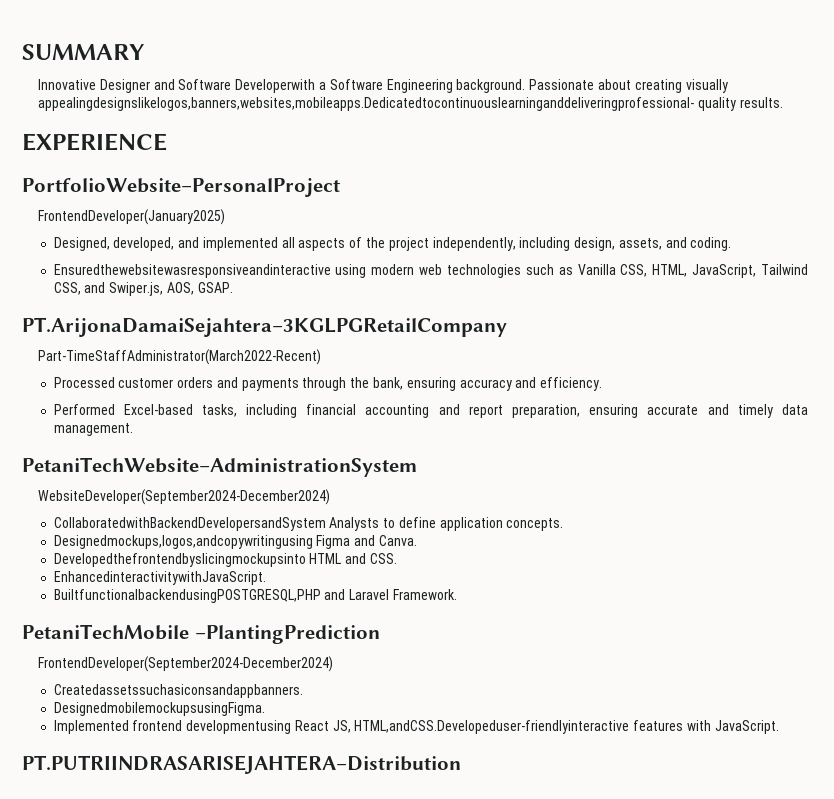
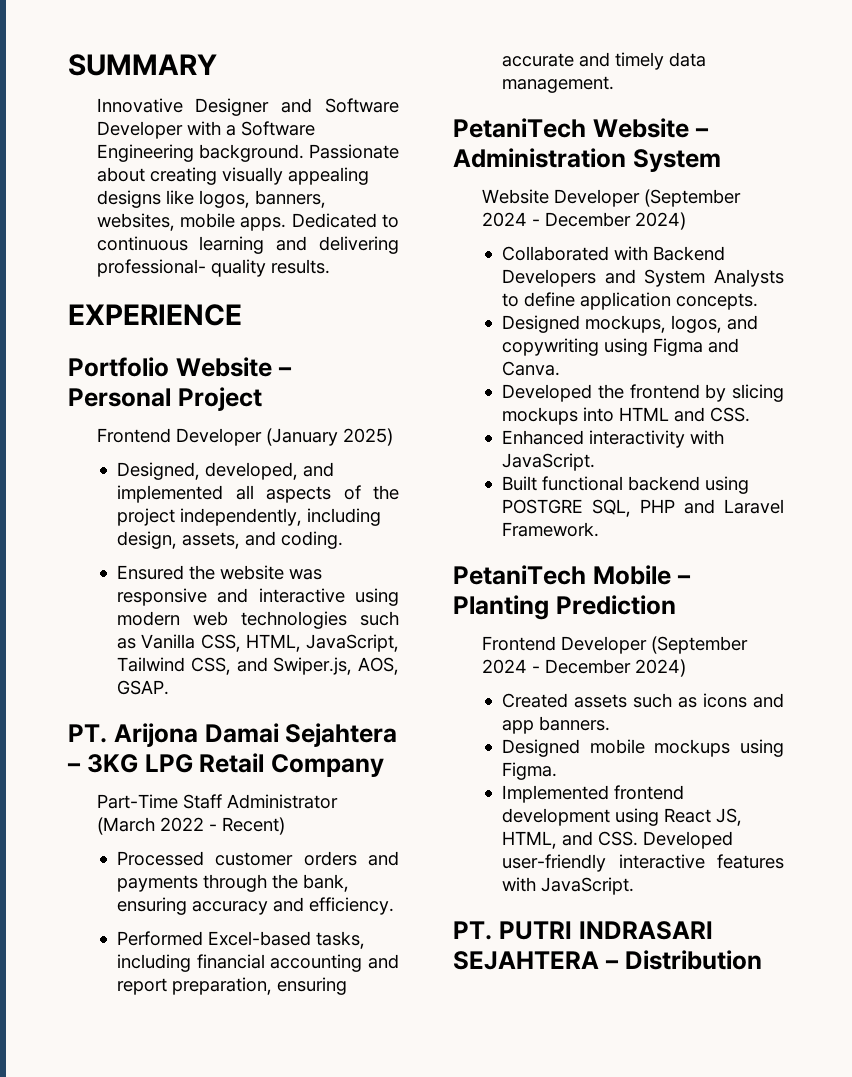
- Innovative Designer and Software Developerwith a Software Engineering background.
+ Innovative Designer and Software Developer with a Software Engineering background.
- Passionate about creating visually appealingdesignslikelogos,banners,websites,mobileapps.Dedicatedtocontinuouslearninganddeliveringprofessional- quality results.
+ Passionate about creating visually appealing designs like logos, banners, websites, mobile apps. Dedicated to continuous learning and delivering professional- quality results.
  EXPERIENCE
- PortfolioWebsite–PersonalProject
- FrontendDeveloper(January2025)
+ Portfolio Website – Personal Project
+ Frontend Developer (January 2025)
- Ensuredthewebsitewasresponsiveandinteractive using modern web technologies such as Vanilla CSS, HTML, JavaScript, Tailwind CSS, and Swiper.js, AOS, GSAP.
+ Ensured the website was responsive and interactive using modern web technologies such as Vanilla CSS, HTML, JavaScript, Tailwind CSS, and Swiper.js, AOS, GSAP.
- PT.ArijonaDamaiSejahtera–3KGLPGRetailCompany
- Part-TimeStaffAdministrator(March2022-Recent)
+ PT. Arijona Damai Sejahtera – 3KG LPG Retail Company
+ Part-Time Staff Administrator (March 2022 - Recent)
- PetaniTechWebsite–AdministrationSystem
- WebsiteDeveloper(September2024-December2024)
- CollaboratedwithBackendDevelopersandSystem Analysts to define application concepts.
+ PetaniTech Website – Administration System
+ Website Developer (September 2024 - December 2024)
+ Collaborated with Backend Developers and System Analysts to define application concepts.
- Designedmockups,logos,andcopywritingusing Figma and Canva.
- Developedthefrontendbyslicingmockupsinto HTML and CSS.
- EnhancedinteractivitywithJavaScript.
- BuiltfunctionalbackendusingPOSTGRESQL,PHP and Laravel Framework.
- PetaniTechMobile –PlantingPrediction
- FrontendDeveloper(September2024-December2024)
- Createdassetssuchasiconsandappbanners.
- DesignedmobilemockupsusingFigma.
- Implemented frontend developmentusing React JS, HTML,andCSS.Developeduser-friendlyinteractive features with JavaScript.
- PT.PUTRIINDRASARISEJAHTERA–Distribution
+ Designed mockups, logos, and copywriting using Figma and Canva.
+ Developed the frontend by slicing mockups into HTML and CSS.
+ Enhanced interactivity with JavaScript.
+ Built functional backend using POSTGRE SQL, PHP and Laravel Framework.
+ PetaniTech Mobile – Planting Prediction
+ Frontend Developer (September 2024 - December 2024)
+ Created assets such as icons and app banners.
+ Designed mobile mockups using Figma.
+ Implemented frontend development using React JS, HTML, and CSS. Developed user-friendly interactive features with JavaScript.
+ PT. PUTRI INDRASARI SEJAHTERA – Distribution

